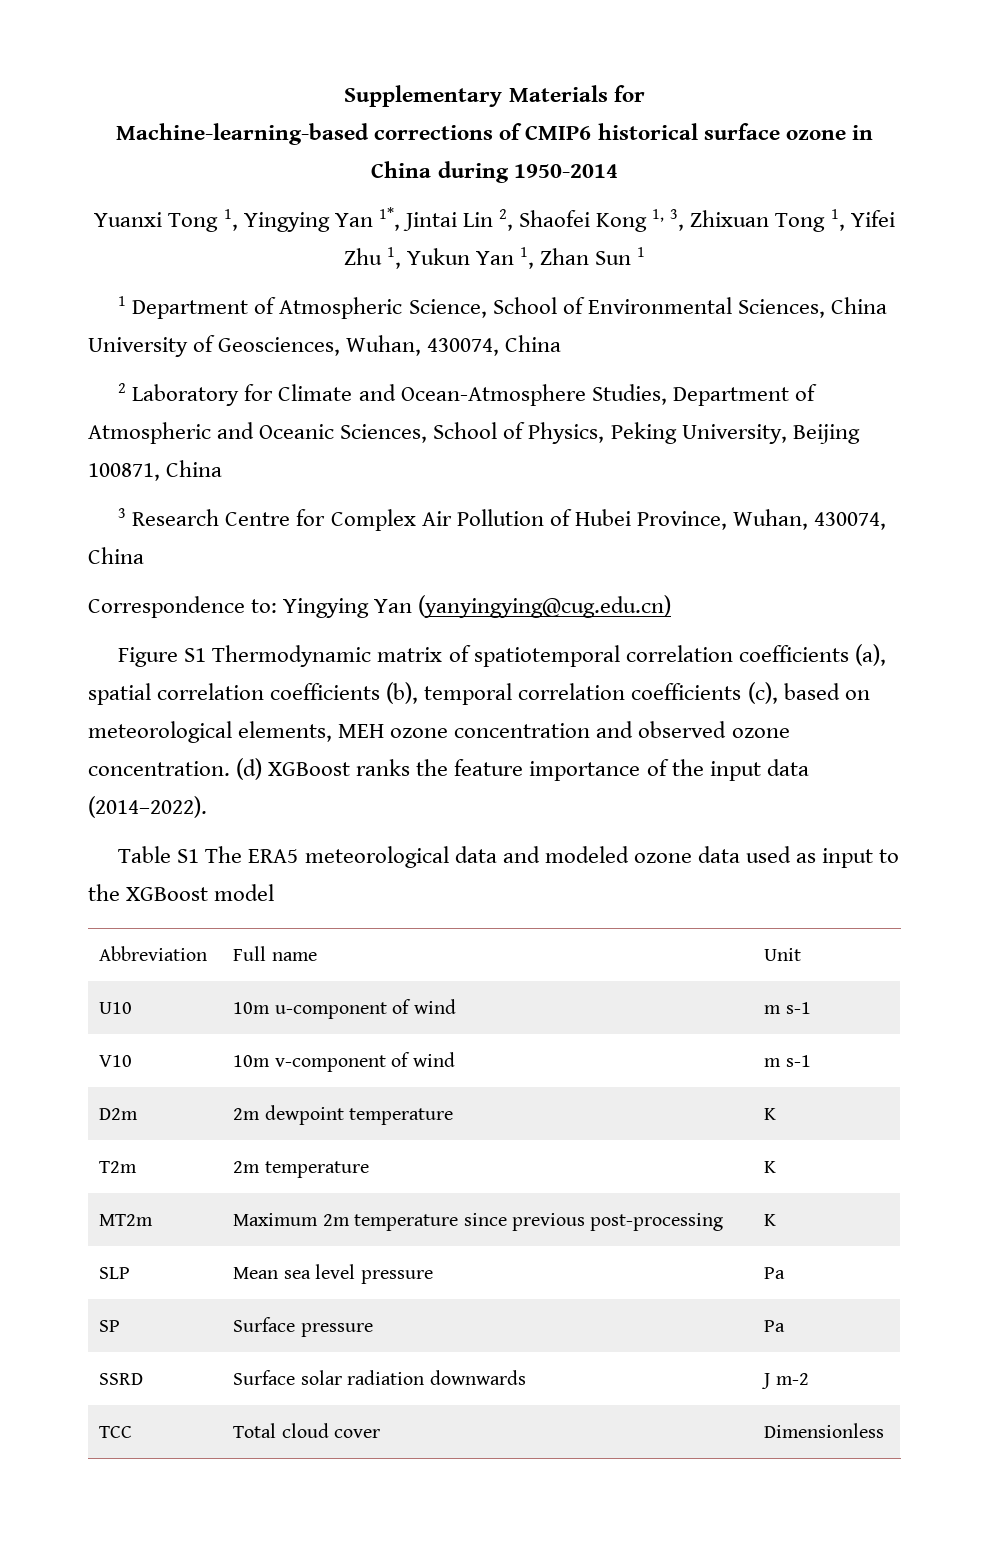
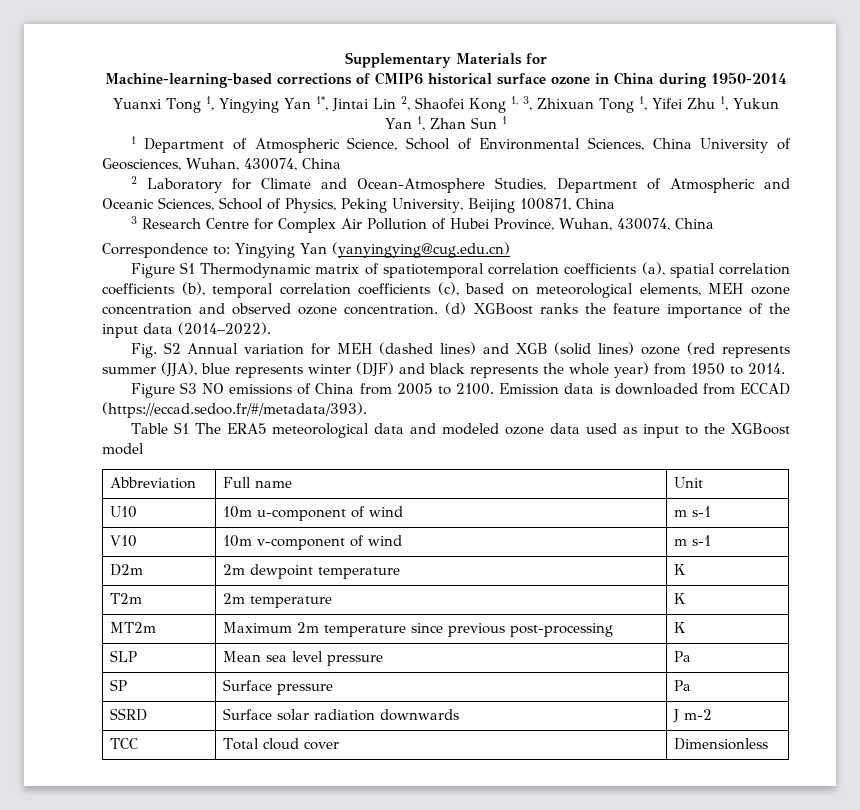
+ Fig. S2 Annual variation for MEH (dashed lines) and XGB (solid lines) ozone (red represents summer (JJA), blue represents winter (DJF) and black represents the whole year) from 1950 to 2014.
+ Figure S3 NO emissions of China from 2005 to 2100. Emission data is downloaded from ECCAD (https://eccad.sedoo.fr/#/metadata/393).

